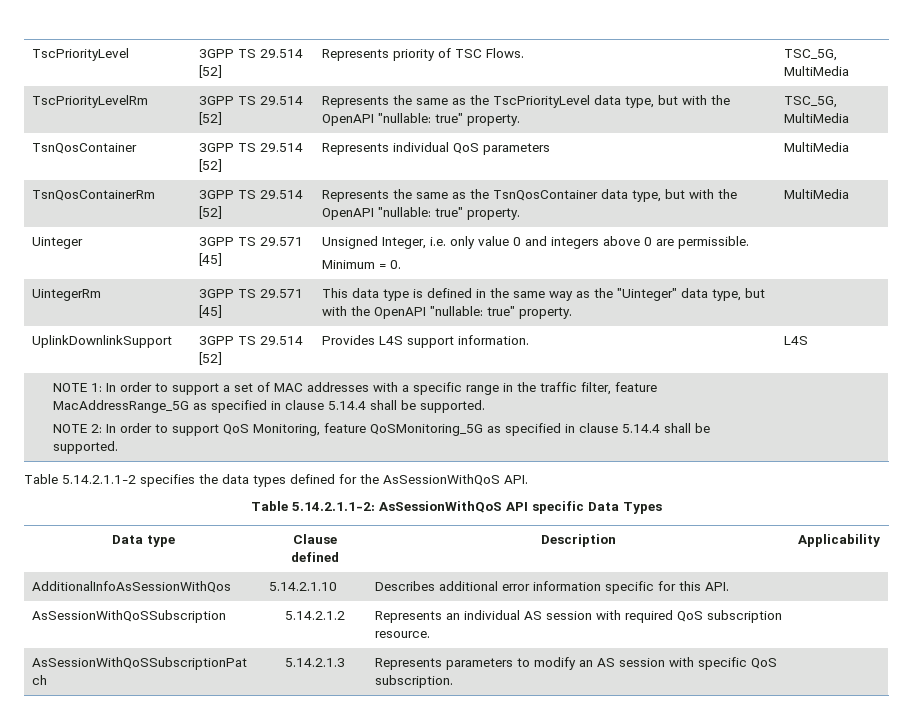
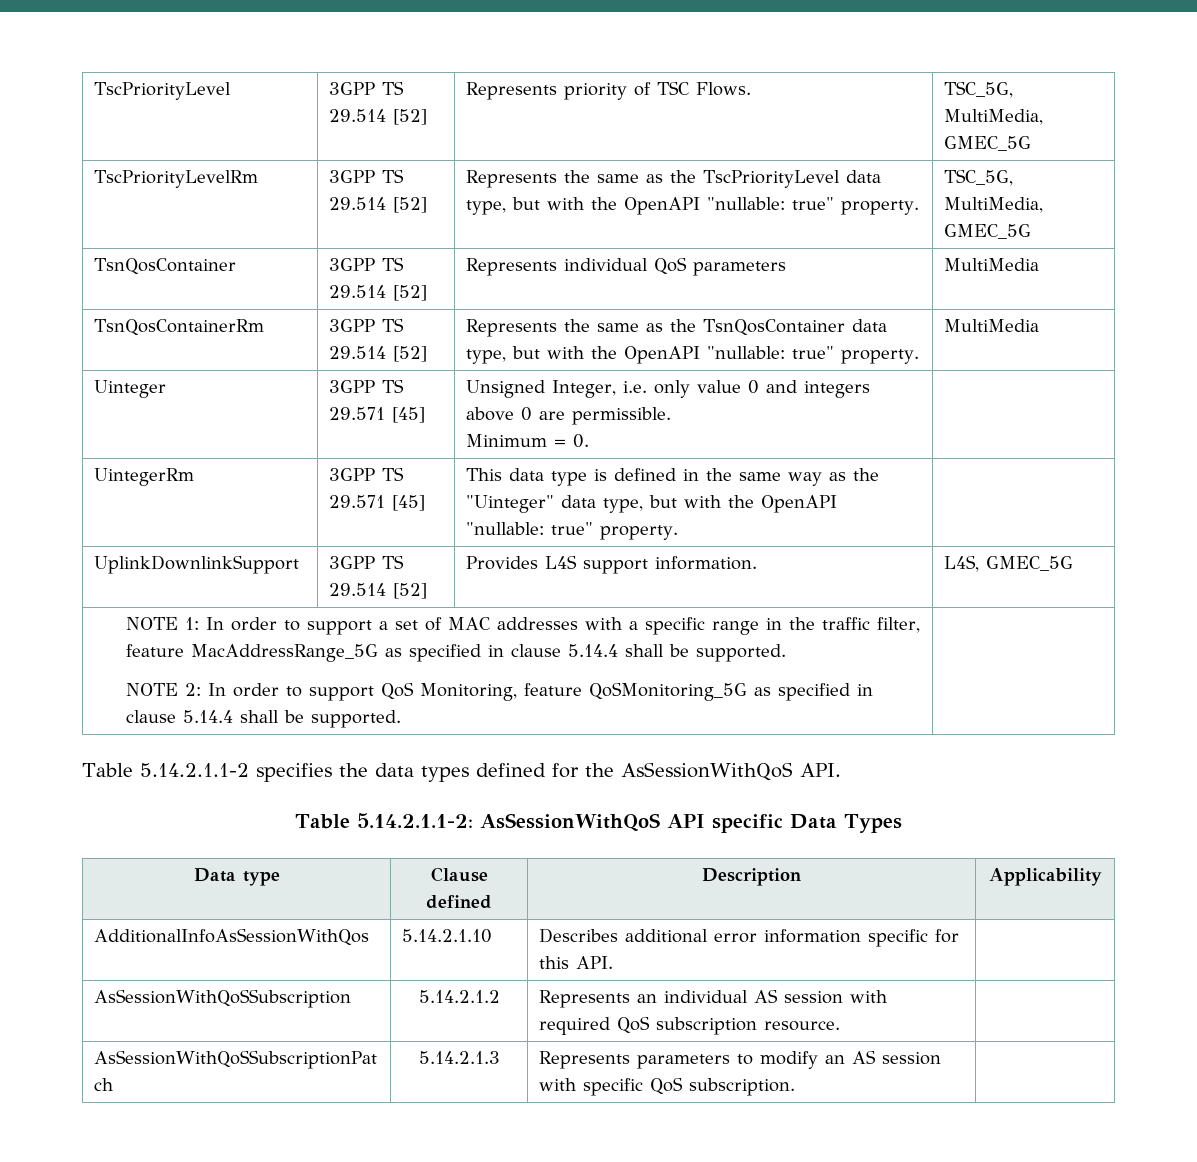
- TscPriorityLevel | 3GPP TS 29.514 [52] | Represents priority of TSC Flows. | TSC_5G, MultiMedia
+ TscPriorityLevel | 3GPP TS 29.514 [52] | Represents priority of TSC Flows. | TSC_5G, MultiMedia, GMEC_5G
- TscPriorityLevelRm | 3GPP TS 29.514 [52] | Represents the same as the TscPriorityLevel data type, but with the OpenAPI "nullable: true" property. | TSC_5G, MultiMedia
+ TscPriorityLevelRm | 3GPP TS 29.514 [52] | Represents the same as the TscPriorityLevel data type, but with the OpenAPI "nullable: true" property. | TSC_5G, MultiMedia, GMEC_5G
- UplinkDownlinkSupport | 3GPP TS 29.514 [52] | Provides L4S support information. | L4S
+ UplinkDownlinkSupport | 3GPP TS 29.514 [52] | Provides L4S support information. | L4S, GMEC_5G

